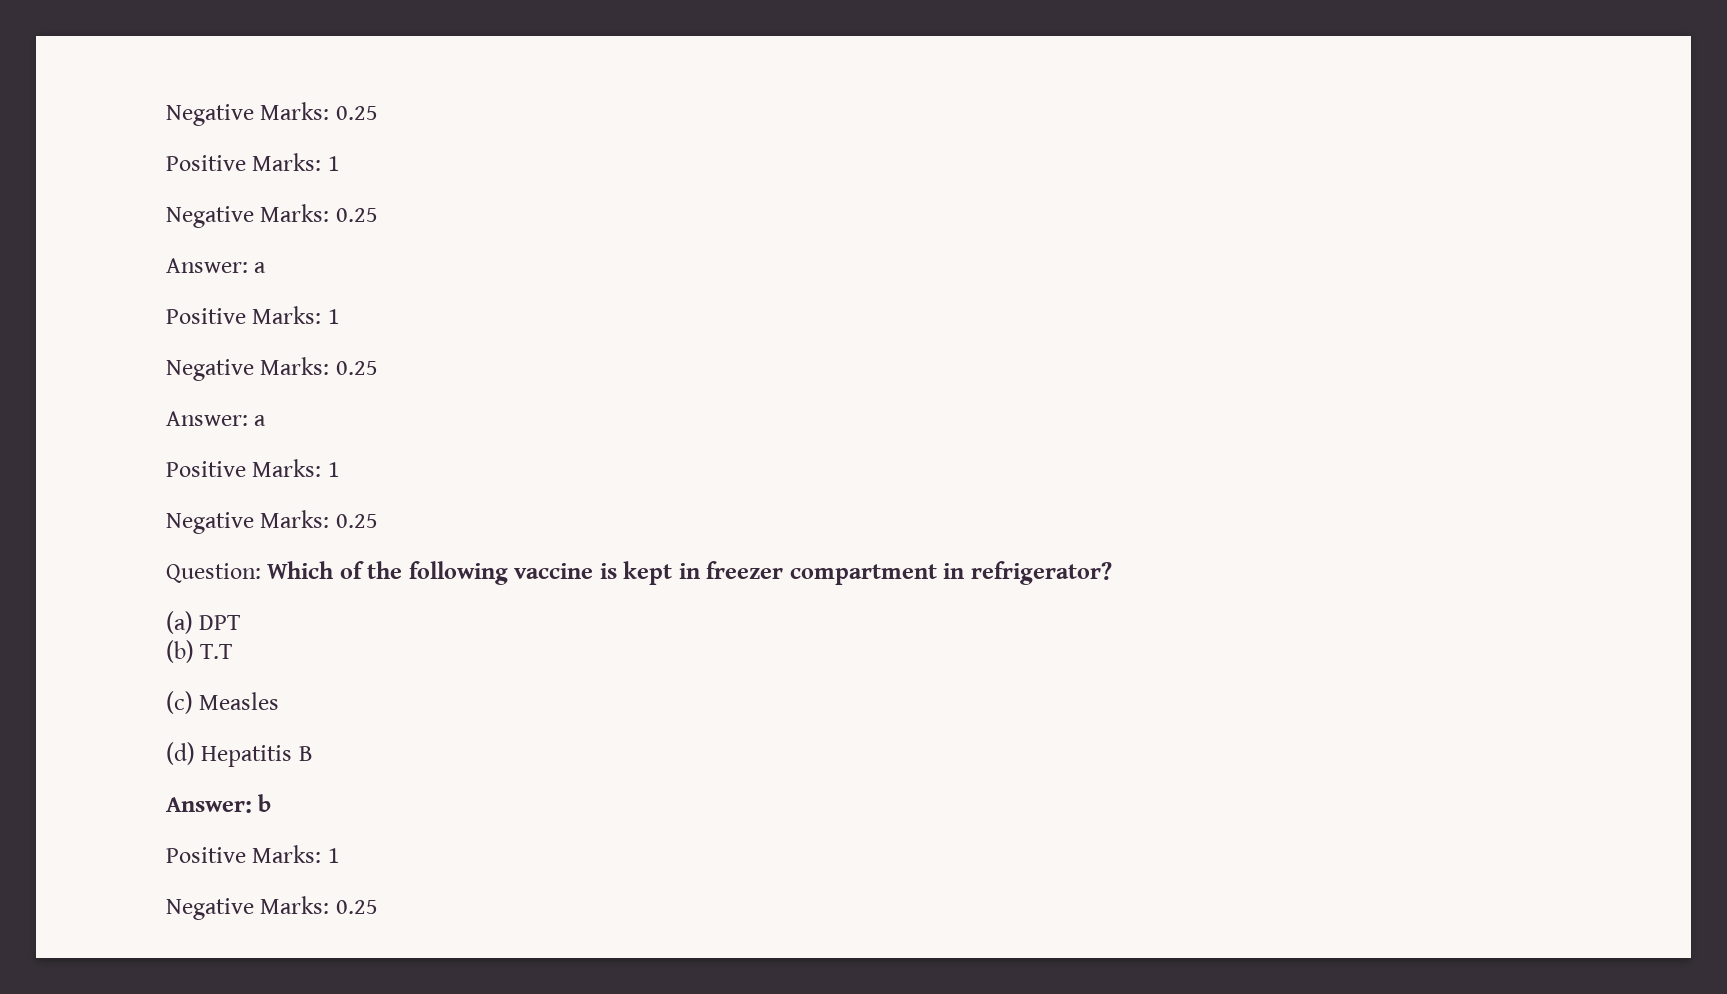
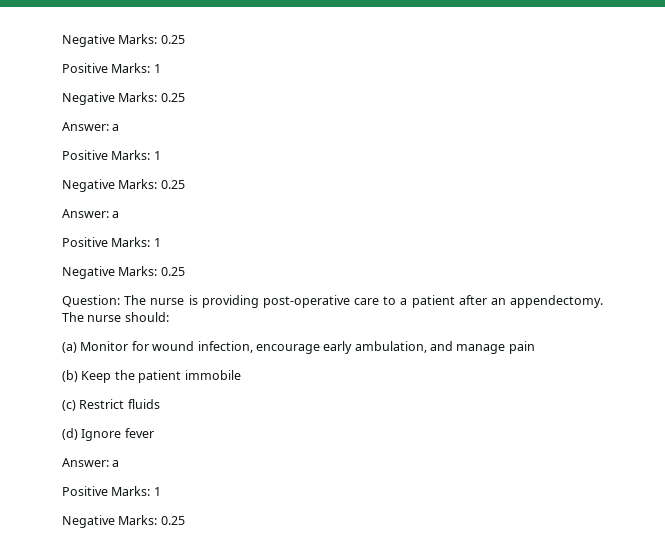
- Question: Which of the following vaccine is kept in freezer compartment in refrigerator?
- (a) DPT
- (b) T.T
+ Question: The nurse is providing post-operative care to a patient after an appendectomy. The nurse should:
+ (a) Monitor for wound infection, encourage early ambulation, and manage pain
+ (b) Keep the patient immobile
- (c) Measles
+ (c) Restrict fluids
- (d) Hepatitis B
- Answer: b
+ (d) Ignore fever
+ Answer: a

